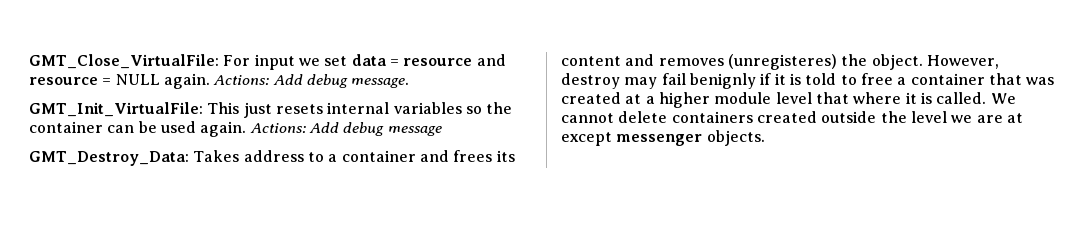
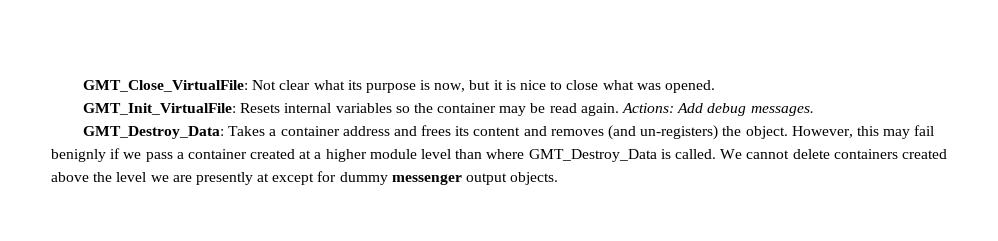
- GMT_Close_VirtualFile: For input we set data = resource and resource = NULL again. Actions: Add debug message.
- GMT_Init_VirtualFile: This just resets internal variables so the container can be used again. Actions: Add debug message
+ GMT_Close_VirtualFile: Not clear what its purpose is now, but it is nice to close what was opened.
+ GMT_Init_VirtualFile: Resets internal variables so the container may be read again. Actions: Add debug messages.
- GMT_Destroy_Data: Takes address to a container and frees its content and removes (unregisteres) the object.
+ GMT_Destroy_Data: Takes a container address and frees its content and removes (and un-registers) the object.
- However, destroy may fail benignly if it is told to free a container that was created at a higher module level that where it is called.
+ However, this may fail benignly if we pass a container created at a higher module level than where GMT_Destroy_Data is called.
- We cannot delete containers created outside the level we are at except messenger objects.
+ We cannot delete containers created above the level we are presently at except for dummy messenger output objects.

